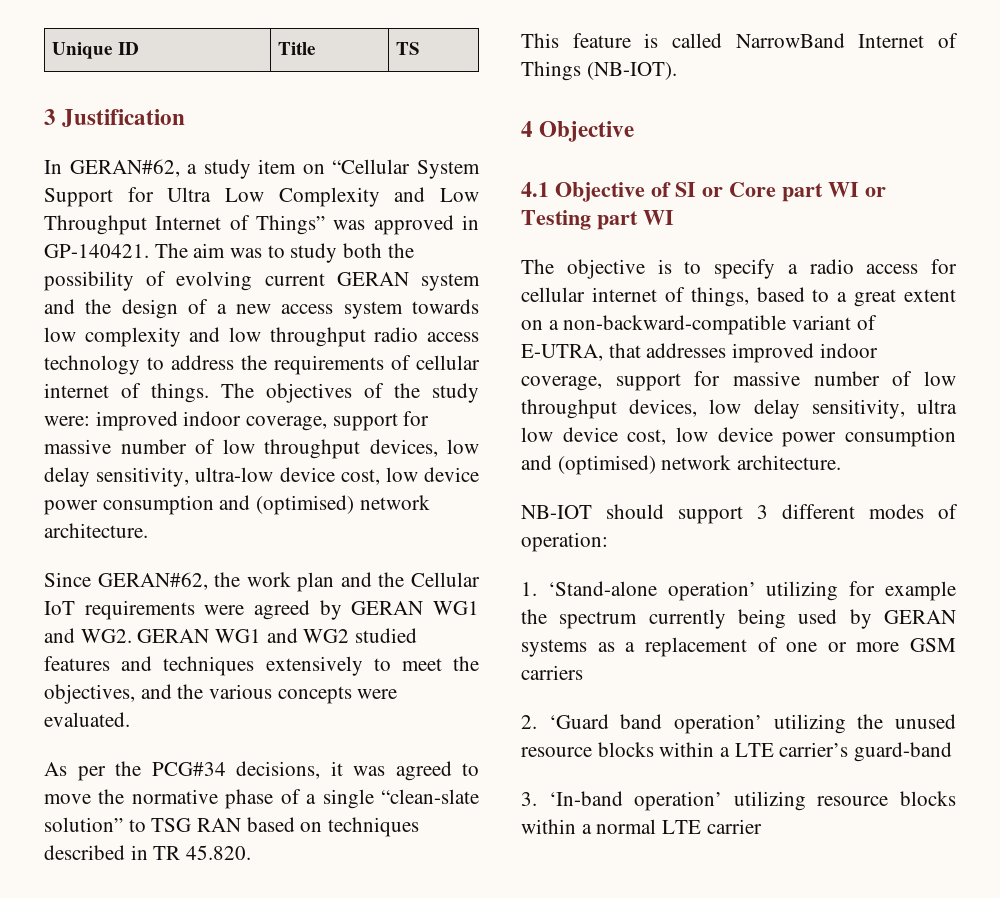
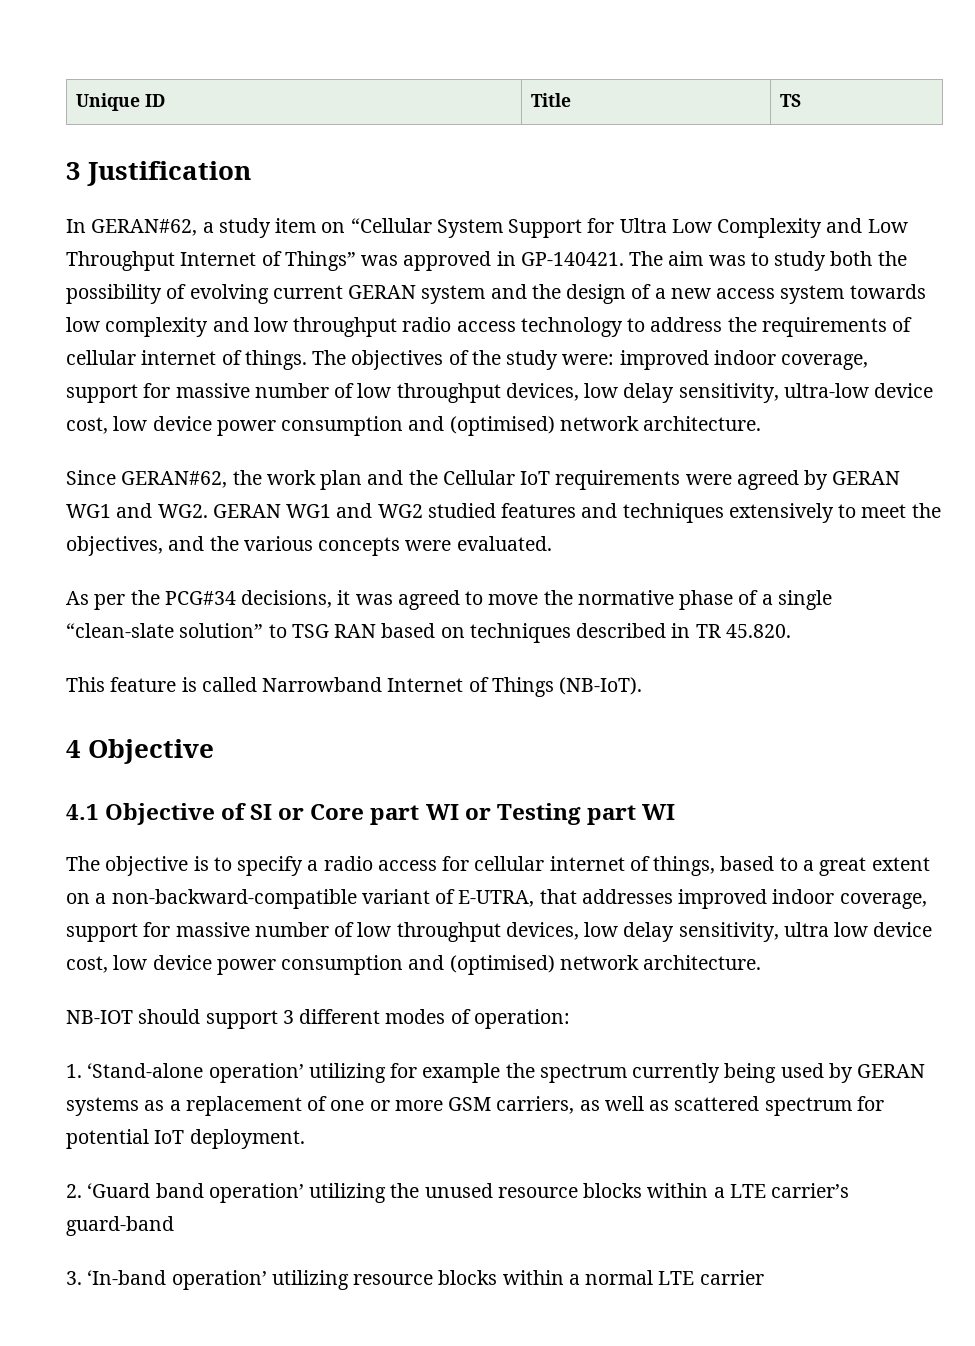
- This feature is called NarrowBand Internet of Things (NB-IOT).
+ This feature is called Narrowband Internet of Things (NB-IoT).
- 1. ‘Stand-alone operation’ utilizing for example the spectrum currently being used by GERAN systems as a replacement of one or more GSM carriers
+ 1. ‘Stand-alone operation’ utilizing for example the spectrum currently being used by GERAN systems as a replacement of one or more GSM carriers, as well as scattered spectrum for potential IoT deployment.

